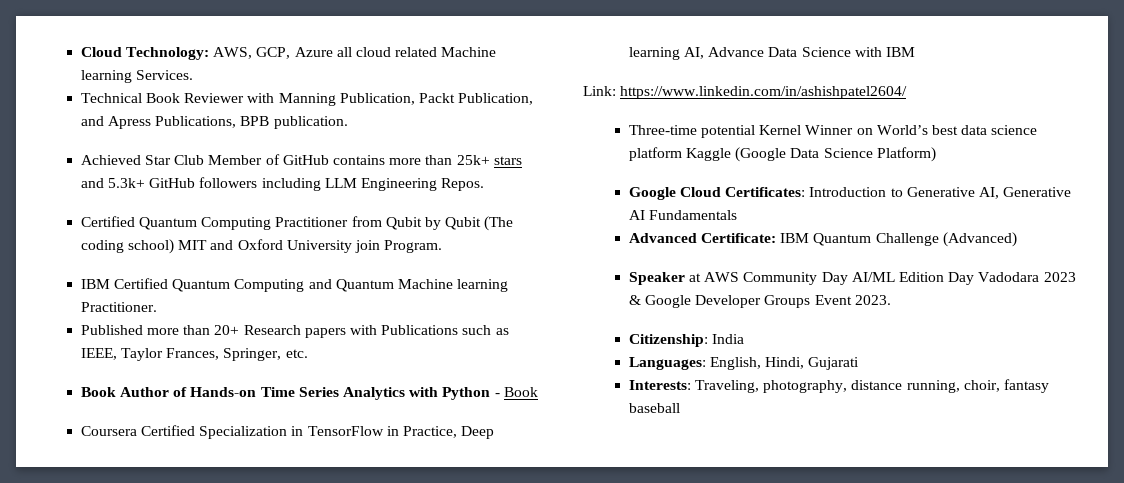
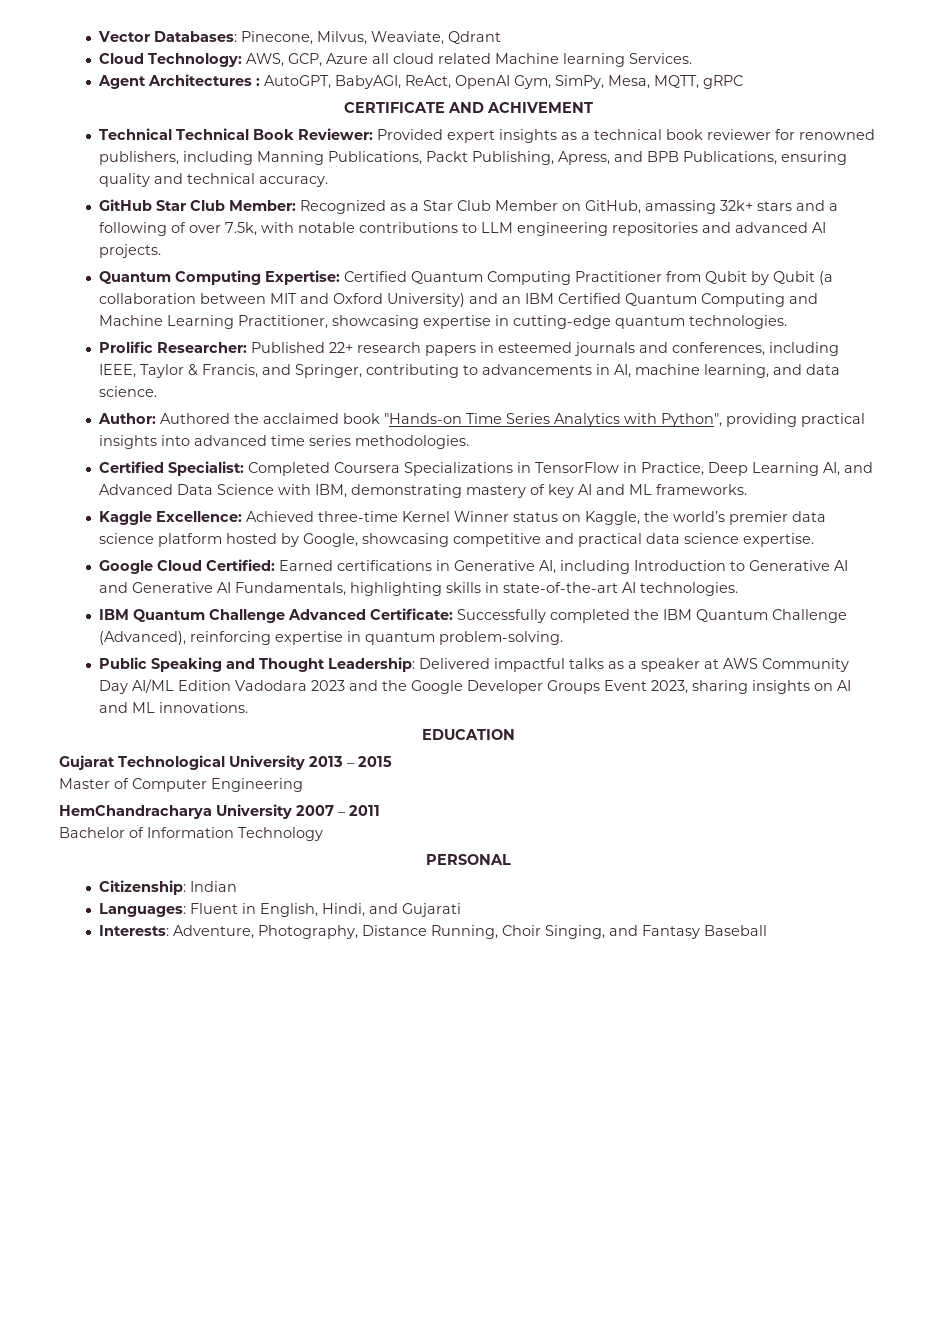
+ Vector Databases: Pinecone, Milvus, Weaviate, Qdrant
- Technical Book Reviewer with Manning Publication, Packt Publication, and Apress Publications, BPB publication.
- Achieved Star Club Member of GitHub contains more than 25k+ stars and 5.3k+ GitHub followers including LLM Engineering Repos.
- Certified Quantum Computing Practitioner from Qubit by Qubit (The coding school) MIT and Oxford University join Program.
- IBM Certified Quantum Computing and Quantum Machine learning Practitioner.
- Published more than 20+ Research papers with Publications such as IEEE, Taylor Frances, Springer, etc.
- Book Author of Hands-on Time Series Analytics with Python - Book
- Coursera Certified Specialization in TensorFlow in Practice, Deep learning AI, Advance Data Science with IBM
- Link: https://www.linkedin.com/in/ashishpatel2604/
- Three-time potential Kernel Winner on World’s best data science platform Kaggle (Google Data Science Platform)
- Google Cloud Certificates: Introduction to Generative AI, Generative AI Fundamentals
- Advanced Certificate: IBM Quantum Challenge (Advanced)
- Speaker at AWS Community Day AI/ML Edition Day Vadodara 2023 & Google Developer Groups Event 2023.
+ Agent Architectures : AutoGPT, BabyAGI, ReAct, OpenAI Gym, SimPy, Mesa, MQTT, gRPC
+ CERTIFICATE AND ACHIVEMENT
+ Technical Technical Book Reviewer: Provided expert insights as a technical book reviewer for renowned publishers, including Manning Publications, Packt Publishing, Apress, and BPB Publications, ensuring quality and technical accuracy.
+ GitHub Star Club Member: Recognized as a Star Club Member on GitHub, amassing 32k+ stars and a following of over 7.5k, with notable contributions to LLM engineering repositories and advanced AI projects.
+ Quantum Computing Expertise: Certified Quantum Computing Practitioner from Qubit by Qubit (a collaboration between MIT and Oxford University) and an IBM Certified Quantum Computing and Machine Learning Practitioner, showcasing expertise in cutting-edge quantum technologies.
+ Prolific Researcher: Published 22+ research papers in esteemed journals and conferences, including IEEE, Taylor & Francis, and Springer, contributing to advancements in AI, machine learning, and data science.
+ Author: Authored the acclaimed book "Hands-on Time Series Analytics with Python", providing practical insights into advanced time series methodologies.
+ Certified Specialist: Completed Coursera Specializations in TensorFlow in Practice, Deep Learning AI, and Advanced Data Science with IBM, demonstrating mastery of key AI and ML frameworks.
+ Kaggle Excellence: Achieved three-time Kernel Winner status on Kaggle, the world’s premier data science platform hosted by Google, showcasing competitive and practical data science expertise.
+ Google Cloud Certified: Earned certifications in Generative AI, including Introduction to Generative AI and Generative AI Fundamentals, highlighting skills in state-of-the-art AI technologies.
+ IBM Quantum Challenge Advanced Certificate: Successfully completed the IBM Quantum Challenge (Advanced), reinforcing expertise in quantum problem-solving.
+ Public Speaking and Thought Leadership: Delivered impactful talks as a speaker at AWS Community Day AI/ML Edition Vadodara 2023 and the Google Developer Groups Event 2023, sharing insights on AI and ML innovations.
+ EDUCATION
+ Gujarat Technological University 2013 – 2015
+ Master of Computer Engineering
+ HemChandracharya University 2007 – 2011
+ Bachelor of Information Technology
+ PERSONAL
- Citizenship: India
+ Citizenship: Indian
- Languages: English, Hindi, Gujarati
+ Languages: Fluent in English, Hindi, and Gujarati
- Interests: Traveling, photography, distance running, choir, fantasy baseball
+ Interests: Adventure, Photography, Distance Running, Choir Singing, and Fantasy Baseball

